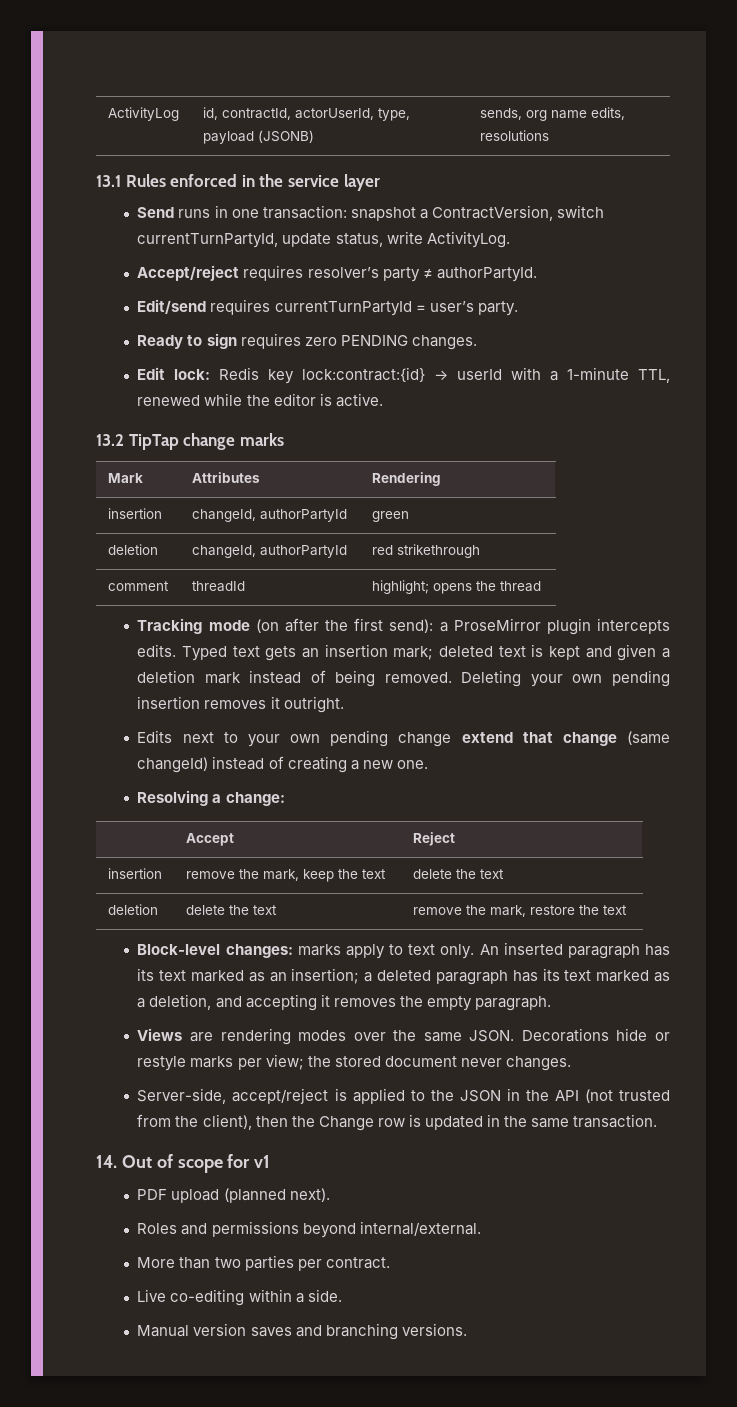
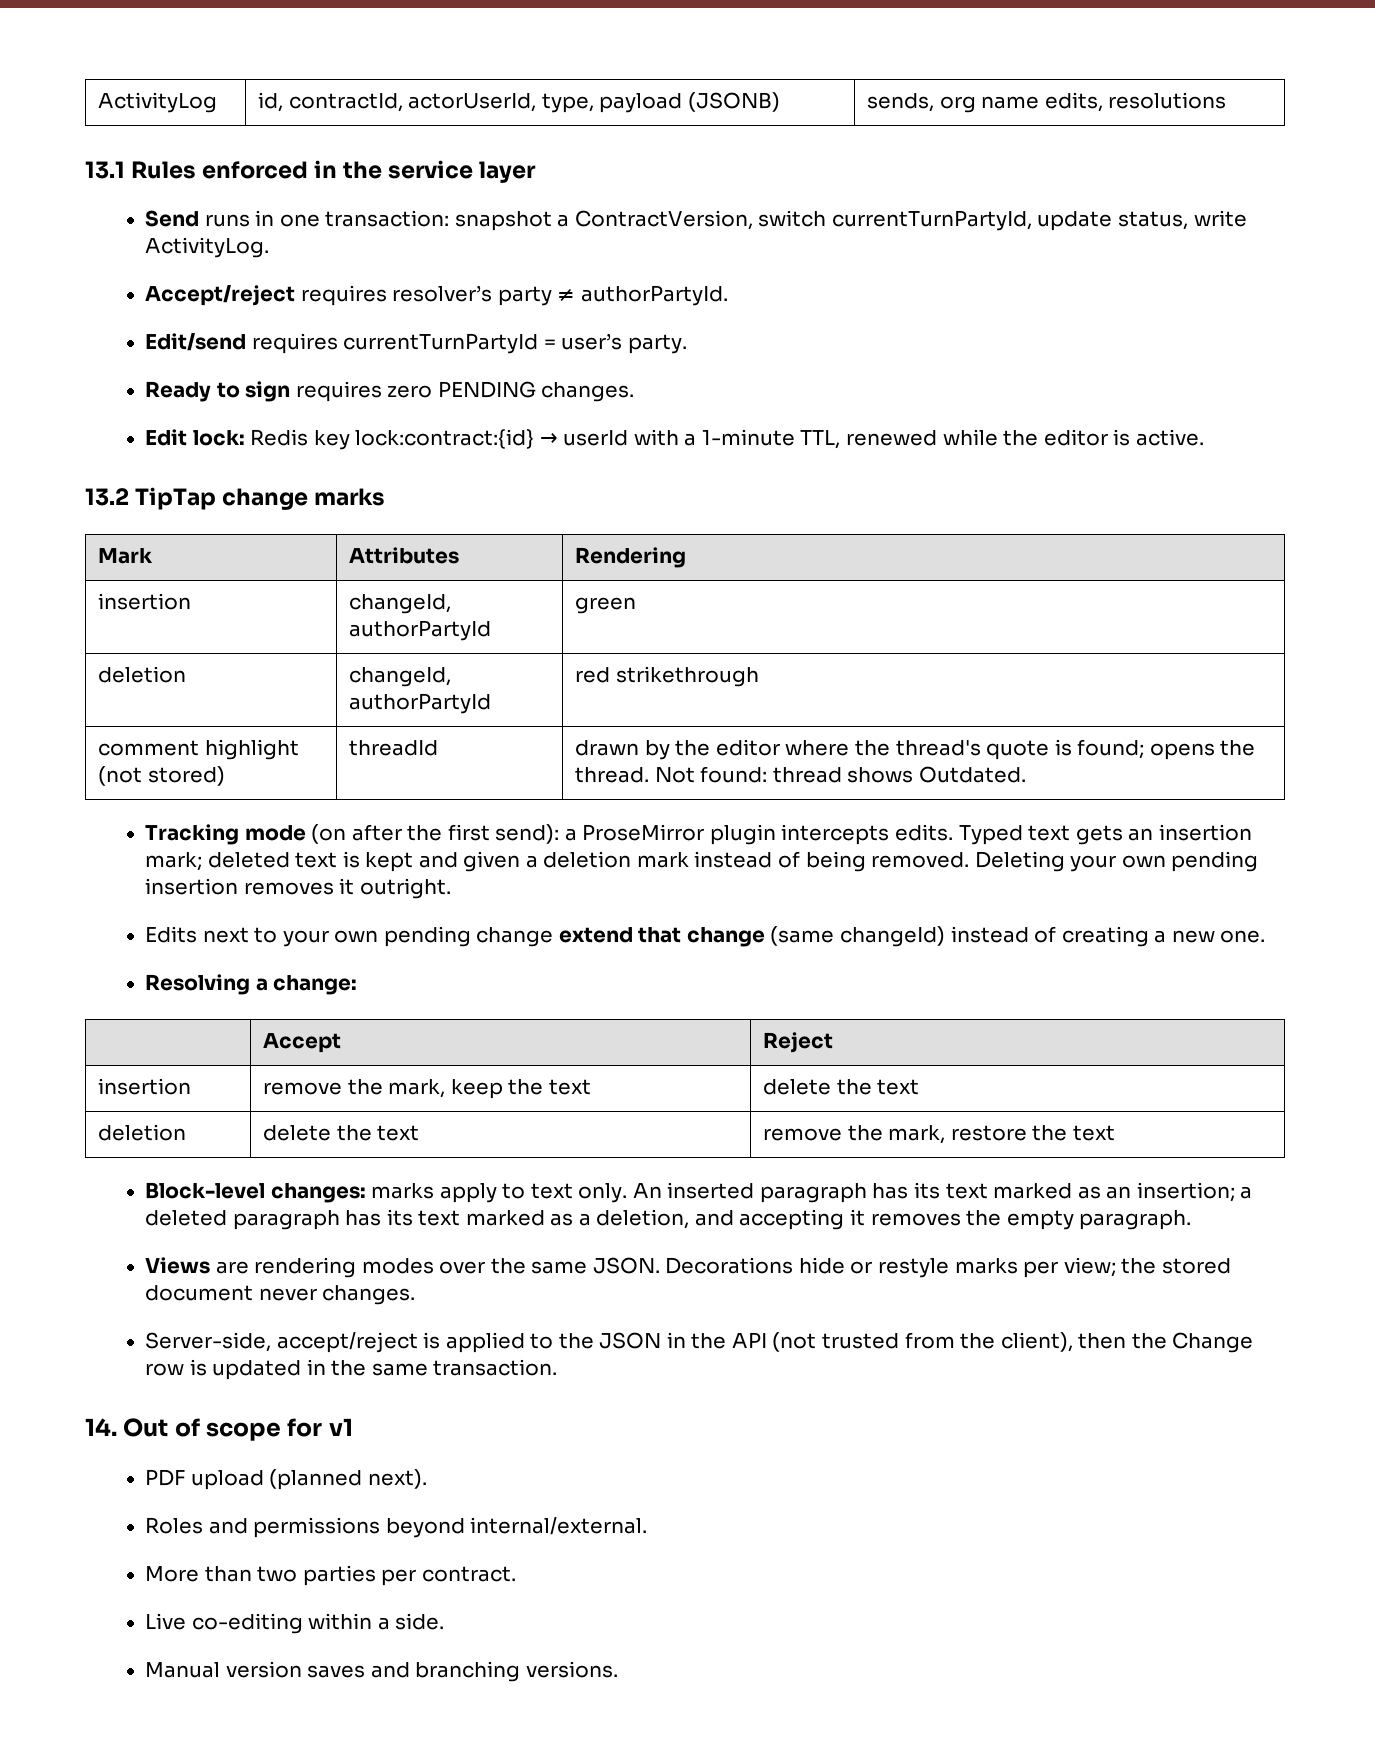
- comment | threadId | highlight; opens the thread
+ comment highlight (not stored) | threadId | drawn by the editor where the thread's quote is found; opens the thread. Not found: thread shows Outdated.

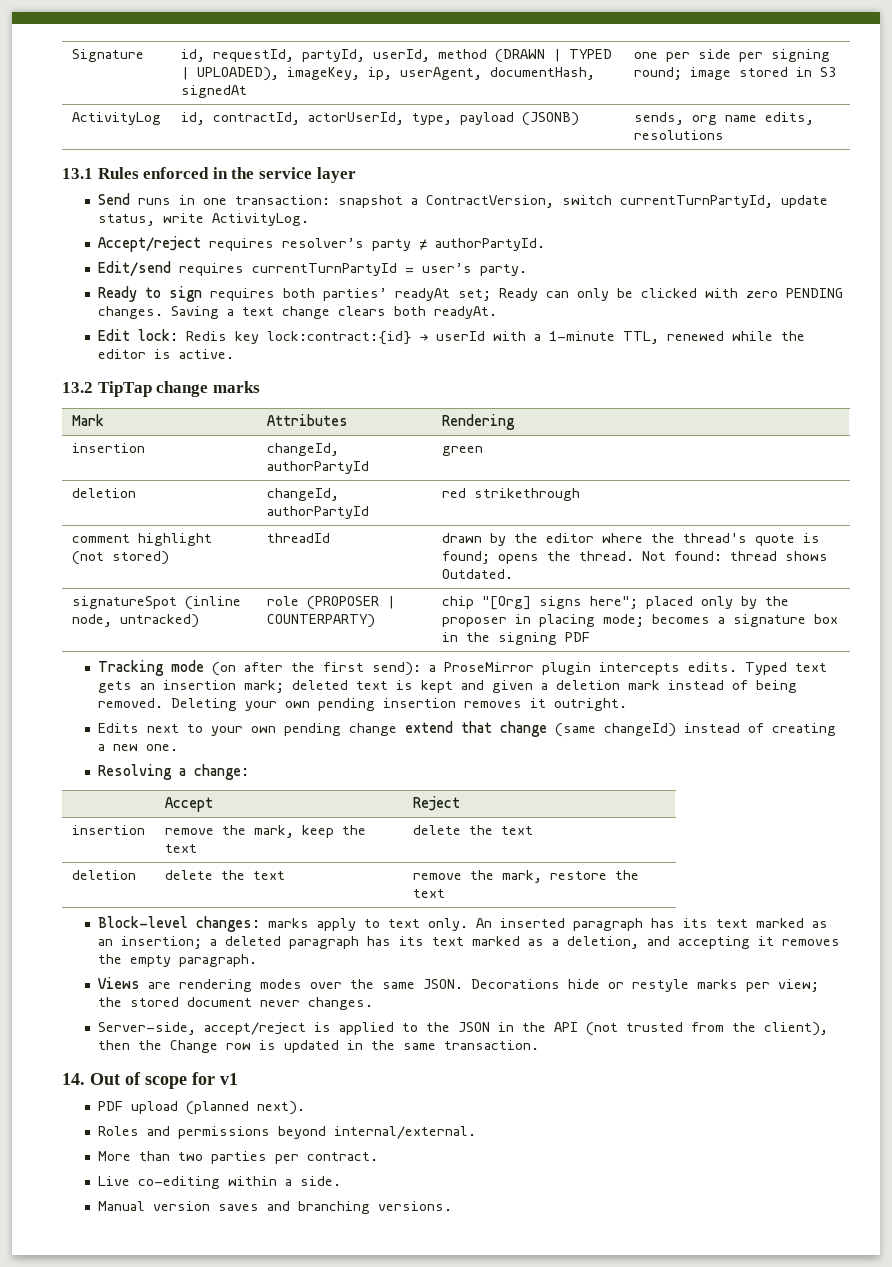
+ Signature | id, requestId, partyId, userId, method (DRAWN | TYPED | UPLOADED), imageKey, ip, userAgent, documentHash, signedAt | one per side per signing round; image stored in S3
- Ready to sign requires zero PENDING changes.
+ Ready to sign requires both parties’ readyAt set; Ready can only be clicked with zero PENDING changes. Saving a text change clears both readyAt.
+ signatureSpot (inline node, untracked) | role (PROPOSER | COUNTERPARTY) | chip "[Org] signs here"; placed only by the proposer in placing mode; becomes a signature box in the signing PDF

